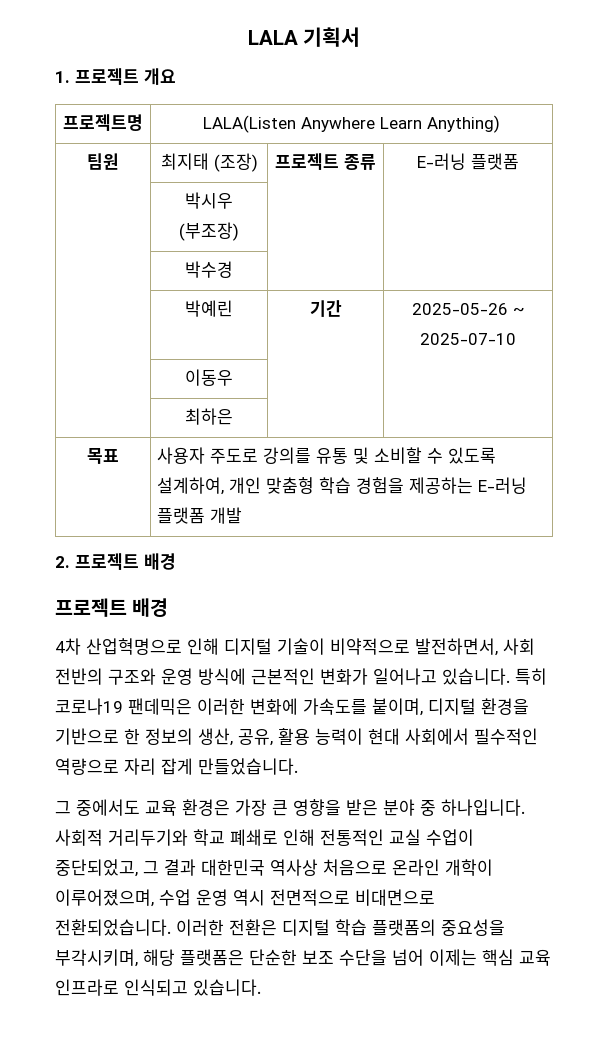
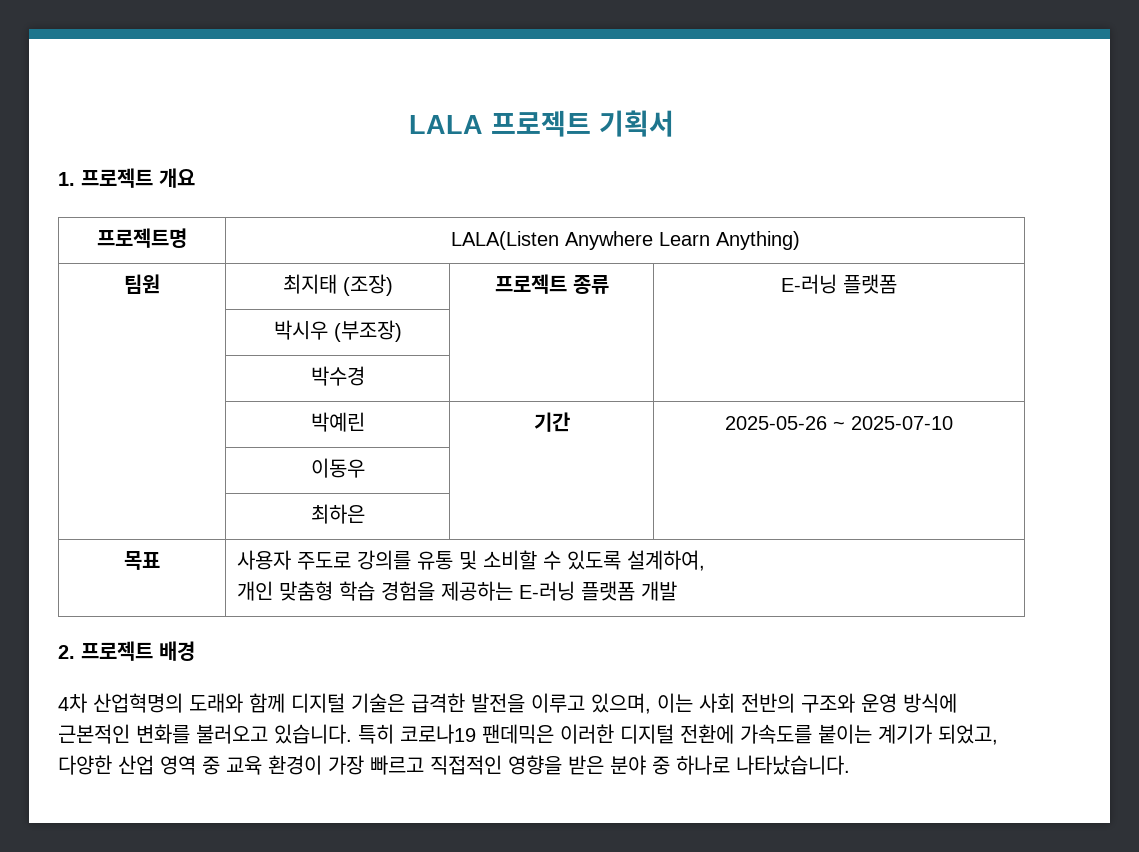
- LALA 기획서
+ LALA 프로젝트 기획서
- 목표 | 사용자 주도로 강의를 유통 및 소비할 수 있도록 설계하여, 개인 맞춤형 학습 경험을 제공하는 E-러닝 플랫폼 개발
+ 목표 | 사용자 주도로 강의를 유통 및 소비할 수 있도록 설계하여,
+ 개인 맞춤형 학습 경험을 제공하는 E-러닝 플랫폼 개발
  2. 프로젝트 배경
- 프로젝트 배경
- 4차 산업혁명으로 인해 디지털 기술이 비약적으로 발전하면서, 사회 전반의 구조와 운영 방식에 근본적인 변화가 일어나고 있습니다.
+ 4차 산업혁명의 도래와 함께 디지털 기술은 급격한 발전을 이루고 있으며, 이는 사회 전반의 구조와 운영 방식에 근본적인 변화를 불러오고 있습니다.
- 특히 코로나19 팬데믹은 이러한 변화에 가속도를 붙이며, 디지털 환경을 기반으로 한 정보의 생산, 공유, 활용 능력이 현대 사회에서 필수적인 역량으로 자리 잡게 만들었습니다.
- 그 중에서도 교육 환경은 가장 큰 영향을 받은 분야 중 하나입니다. 사회적 거리두기와 학교 폐쇄로 인해 전통적인 교실 수업이 중단되었고, 그 결과 대한민국 역사상 처음으로 온라인 개학이 이루어졌으며, 수업 운영 역시 전면적으로 비대면으로 전환되었습니다. 이러한 전환은 디지털 학습 플랫폼의 중요성을 부각시키며, 해당 플랫폼은 단순한 보조 수단을 넘어 이제는 핵심 교육 인프라로 인식되고 있습니다.
+ 특히 코로나19 팬데믹은 이러한 디지털 전환에 가속도를 붙이는 계기가 되었고, 다양한 산업 영역 중 교육 환경이 가장 빠르고 직접적인 영향을 받은 분야 중 하나로 나타났습니다.

